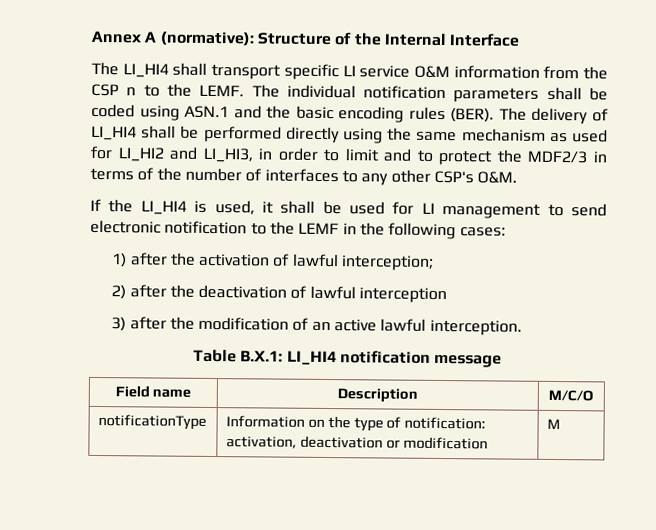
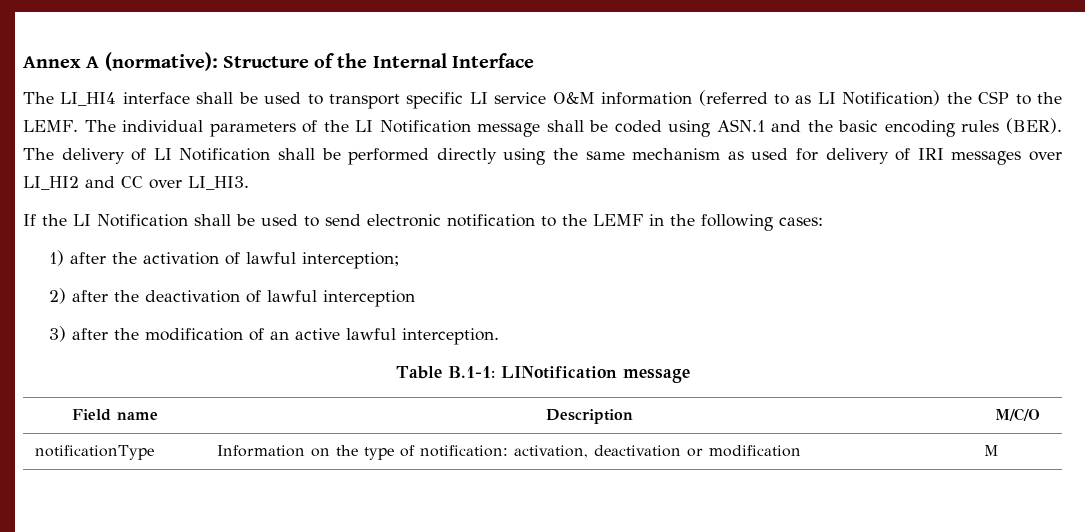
- The LI_HI4 shall transport specific LI service O&M information from the CSP n to the LEMF.
+ The LI_HI4 interface shall be used to transport specific LI service O&M information (referred to as LI Notification) the CSP to the LEMF.
- The individual notification parameters shall be coded using ASN.1 and the basic encoding rules (BER).
+ The individual parameters of the LI Notification message shall be coded using ASN.1 and the basic encoding rules (BER).
- The delivery of LI_HI4 shall be performed directly using the same mechanism as used for LI_HI2 and LI_HI3, in order to limit and to protect the MDF2/3 in terms of the number of interfaces to any other CSP's O&M.
- If the LI_HI4 is used, it shall be used for LI management to send electronic notification to the LEMF in the following cases:
+ The delivery of LI Notification shall be performed directly using the same mechanism as used for delivery of IRI messages over LI_HI2 and CC over LI_HI3.
+ If the LI Notification shall be used to send electronic notification to the LEMF in the following cases:
- Table B.X.1: LI_HI4 notification message
+ Table B.1-1: LINotification message

